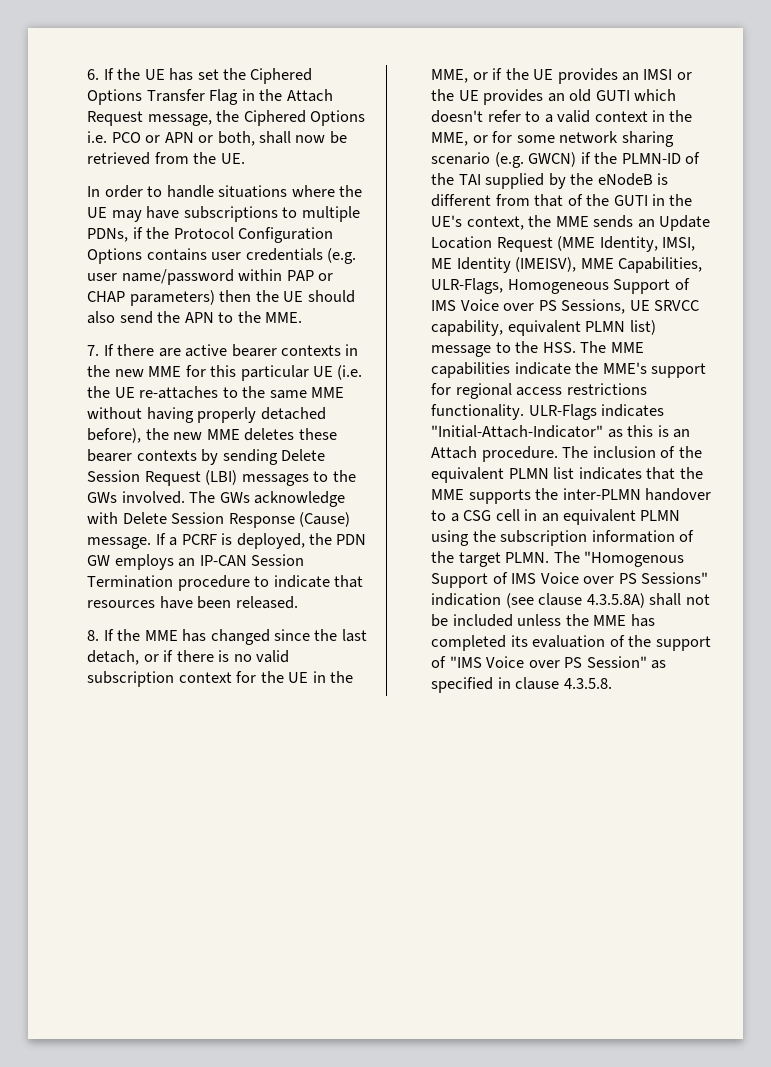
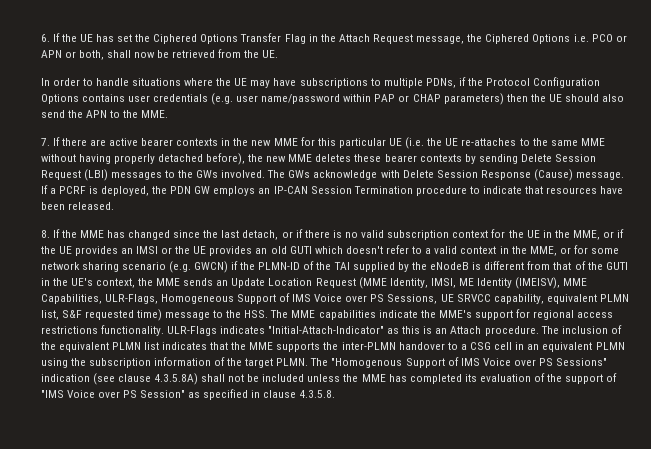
- 8. If the MME has changed since the last detach, or if there is no valid subscription context for the UE in the MME, or if the UE provides an IMSI or the UE provides an old GUTI which doesn't refer to a valid context in the MME, or for some network sharing scenario (e.g. GWCN) if the PLMN-ID of the TAI supplied by the eNodeB is different from that of the GUTI in the UE's context, the MME sends an Update Location Request (MME Identity, IMSI, ME Identity (IMEISV), MME Capabilities, ULR-Flags, Homogeneous Support of IMS Voice over PS Sessions, UE SRVCC capability, equivalent PLMN list) message to the HSS. The MME capabilities indicate the MME's support for regional access restrictions functionality.
+ 8. If the MME has changed since the last detach, or if there is no valid subscription context for the UE in the MME, or if the UE provides an IMSI or the UE provides an old GUTI which doesn't refer to a valid context in the MME, or for some network sharing scenario (e.g. GWCN) if the PLMN-ID of the TAI supplied by the eNodeB is different from that of the GUTI in the UE's context, the MME sends an Update Location Request (MME Identity, IMSI, ME Identity (IMEISV), MME Capabilities, ULR-Flags, Homogeneous Support of IMS Voice over PS Sessions, UE SRVCC capability, equivalent PLMN list, S&F requested time) message to the HSS. The MME capabilities indicate the MME's support for regional access restrictions functionality.

